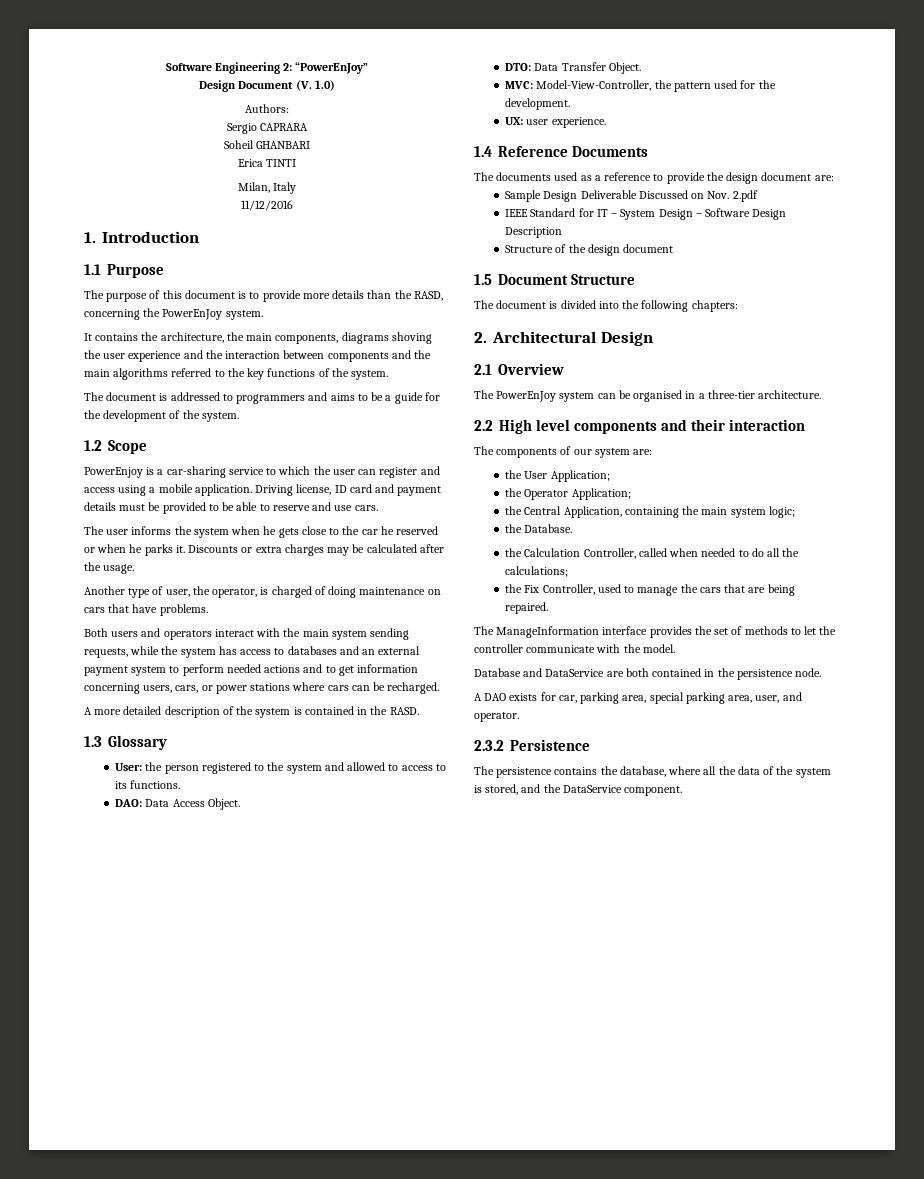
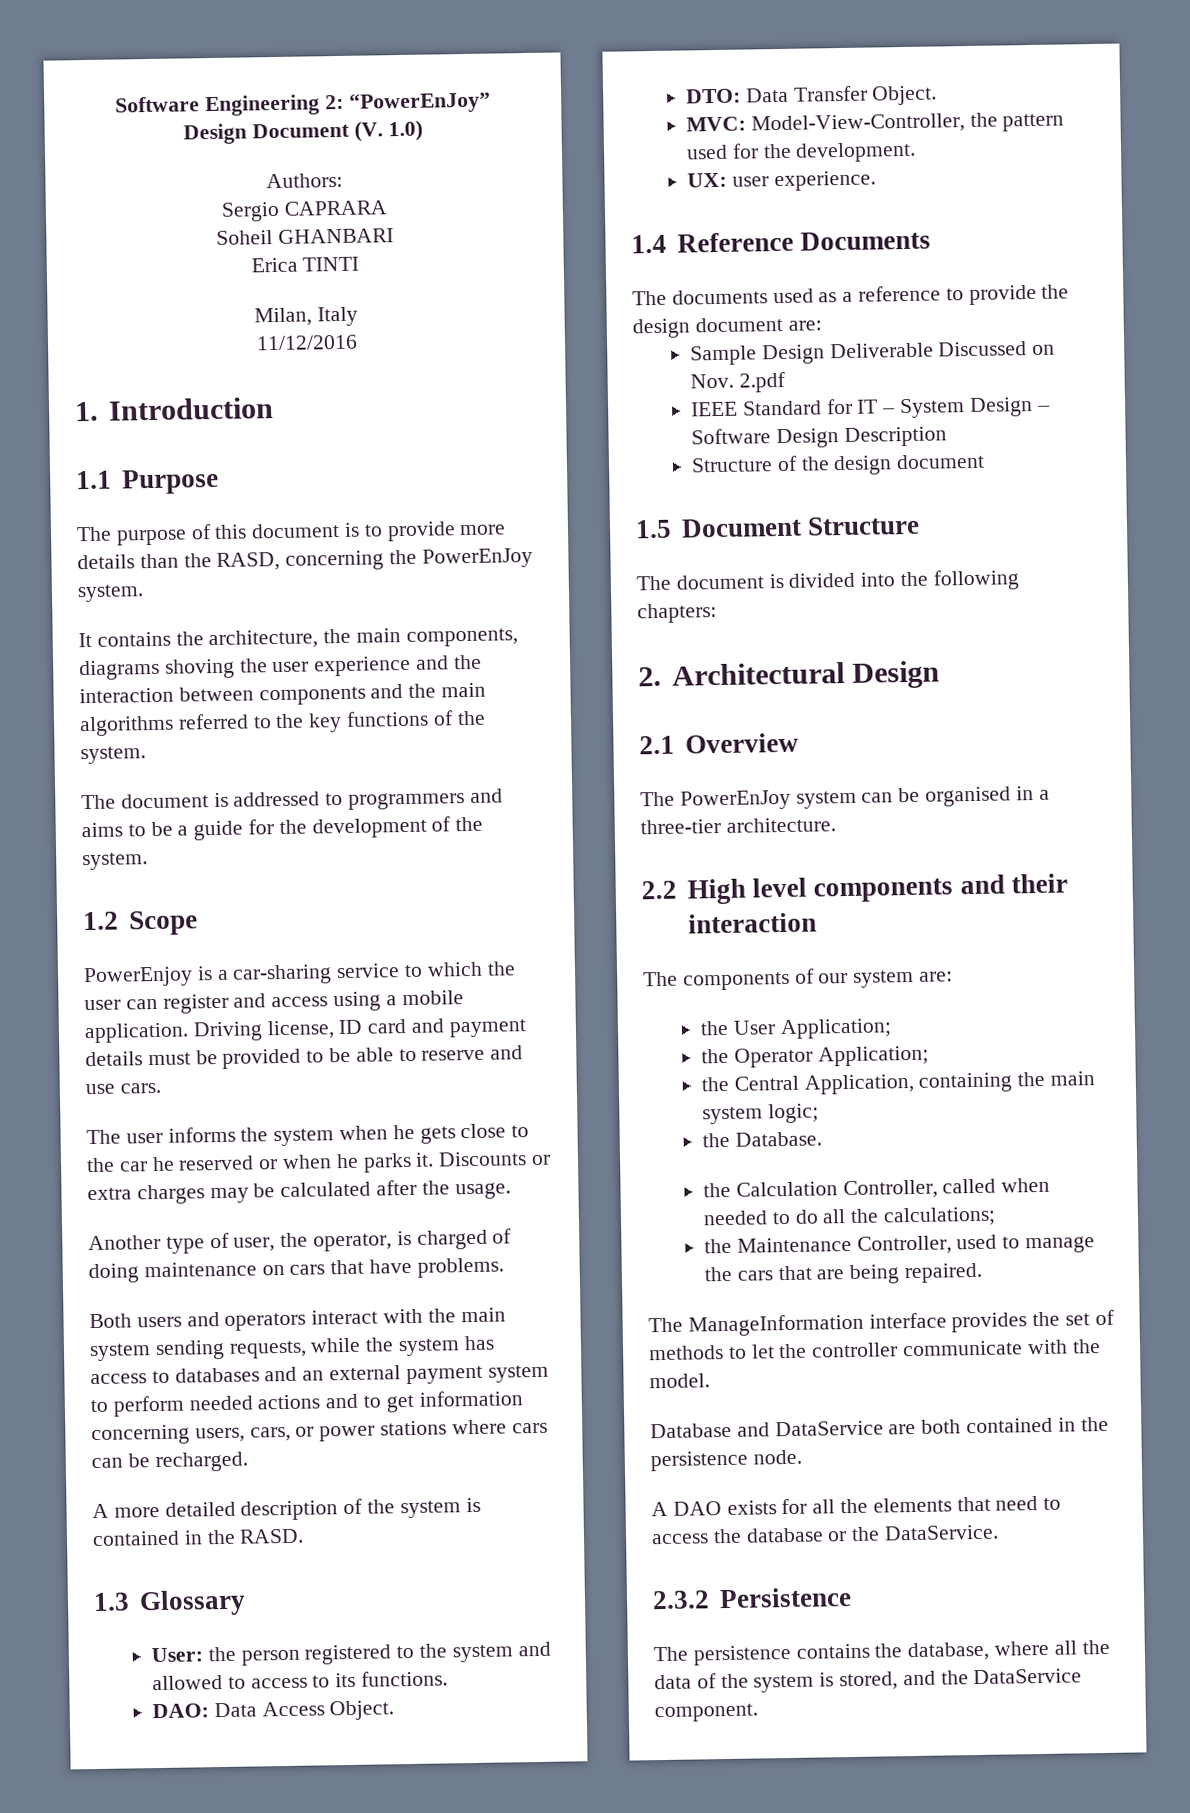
- the Fix Controller, used to manage the cars that are being repaired.
+ the Maintenance Controller, used to manage the cars that are being repaired.
- A DAO exists for car, parking area, special parking area, user, and operator.
+ A DAO exists for all the elements that need to access the database or the DataService.

